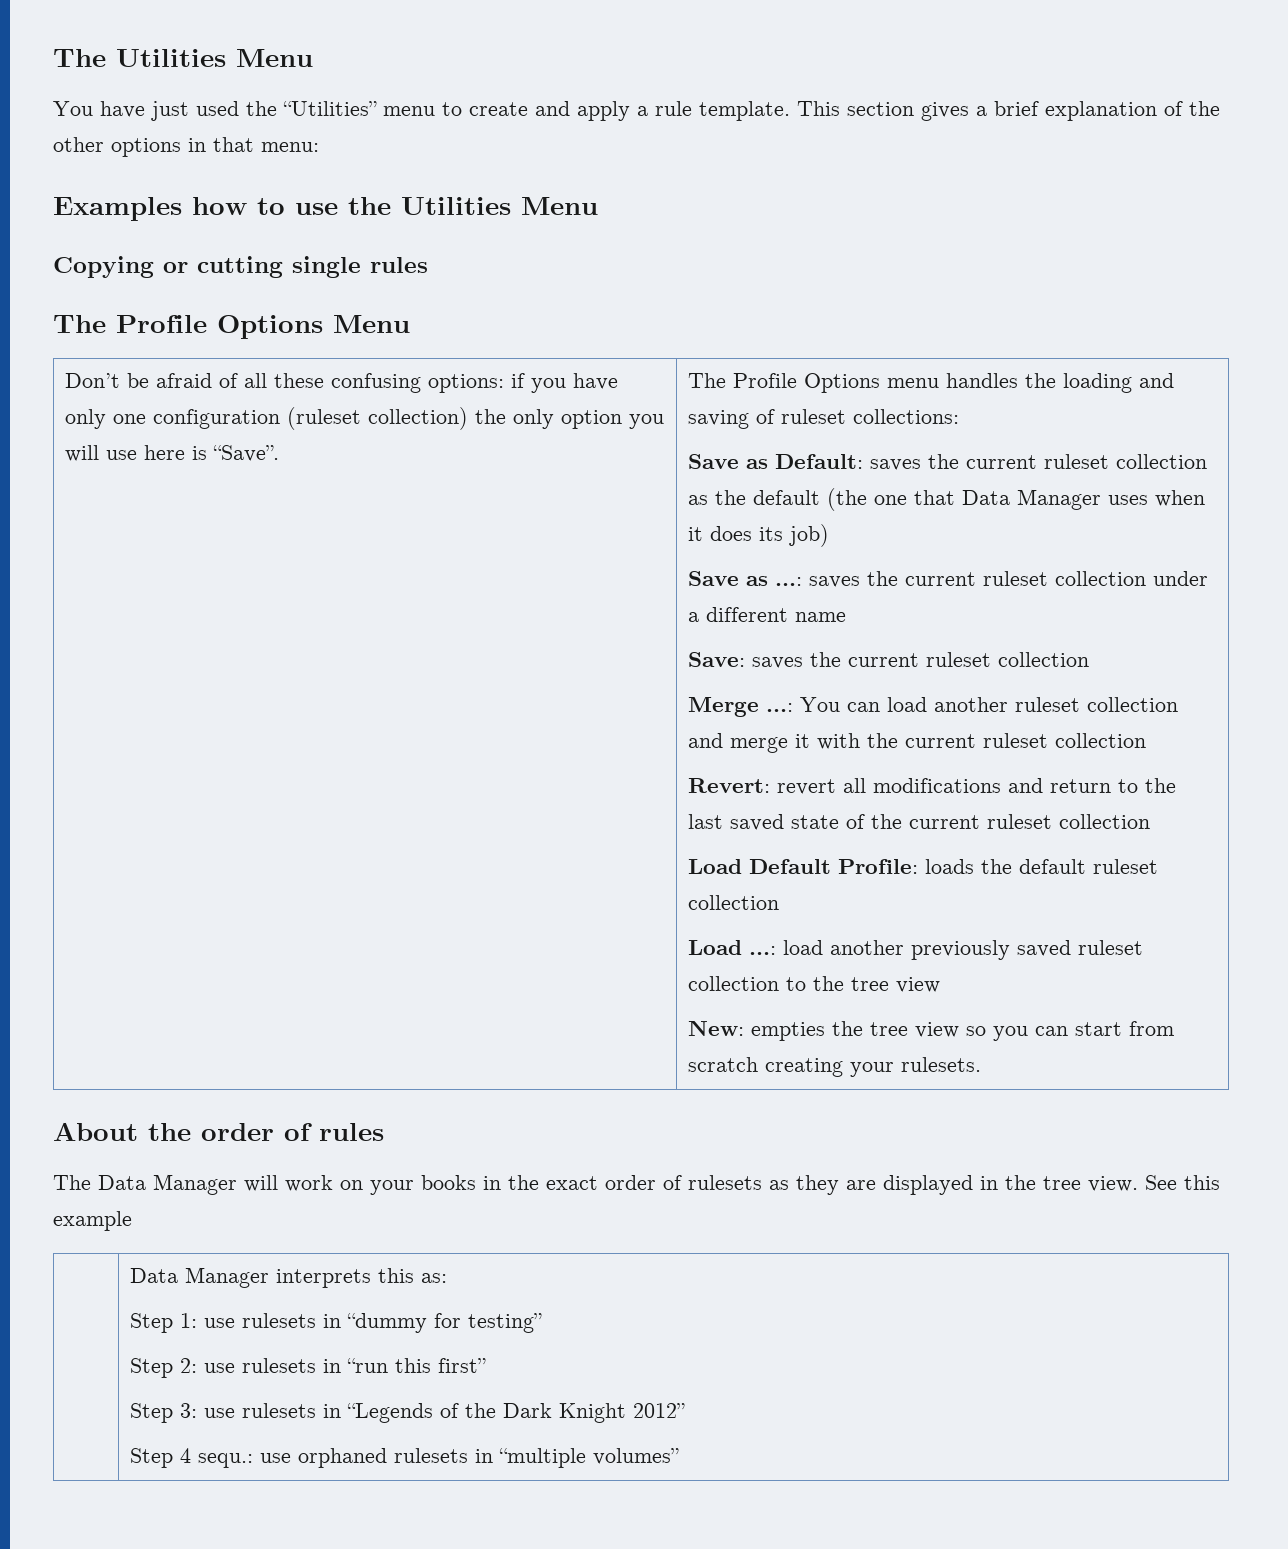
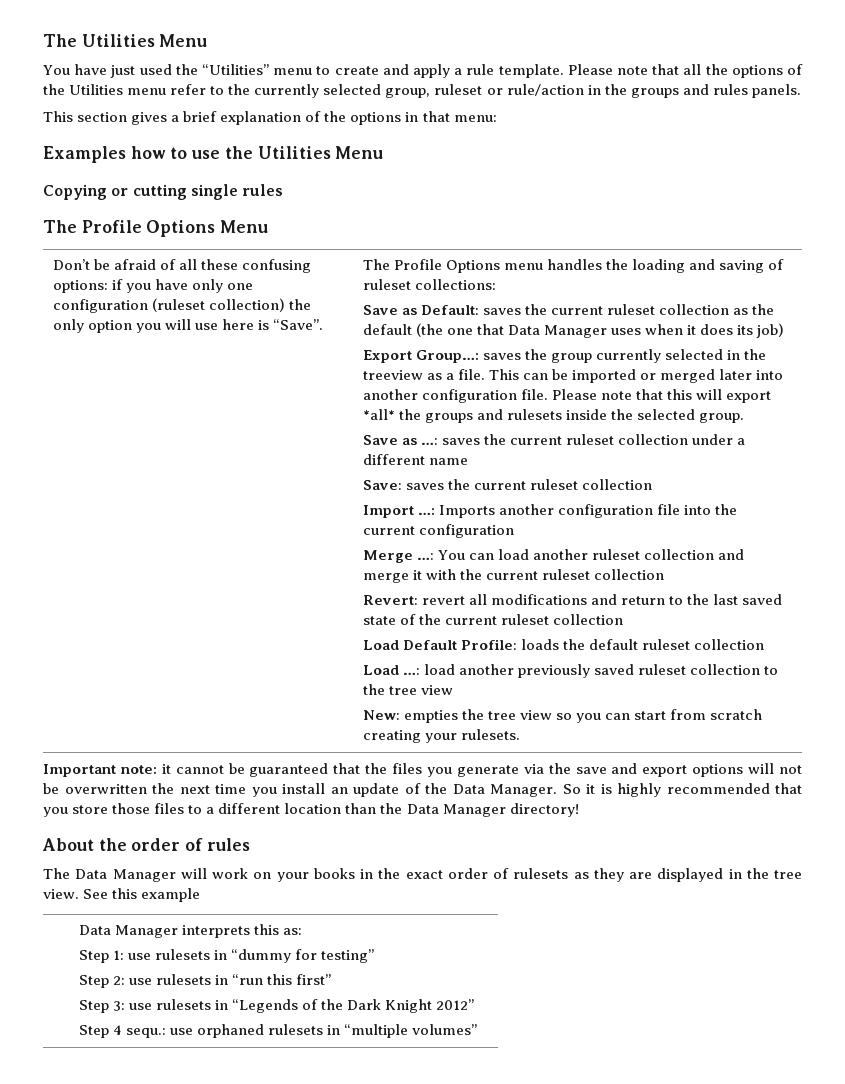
- You have just used the “Utilities” menu to create and apply a rule template. This section gives a brief explanation of the other options in that menu:
+ You have just used the “Utilities” menu to create and apply a rule template. Please note that all the options of the Utilities menu refer to the currently selected group, ruleset or rule/action in the groups and rules panels.
+ This section gives a brief explanation of the options in that menu:
+ Export Group…: saves the group currently selected in the treeview as a file. This can be imported or merged later into another configuration file. Please note that this will export *all* the groups and rulesets inside the selected group.
+ Import …: Imports another configuration file into the current configuration
+ Important note: it cannot be guaranteed that the files you generate via the save and export options will not be overwritten the next time you install an update of the Data Manager. So it is highly recommended that you store those files to a different location than the Data Manager directory!

